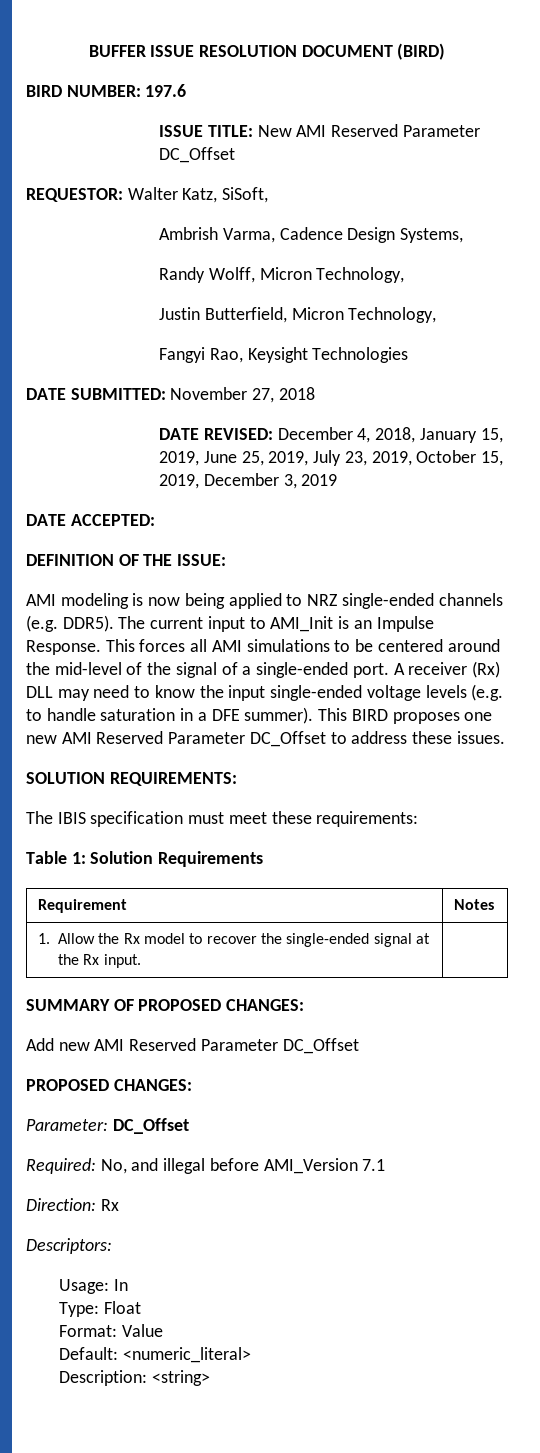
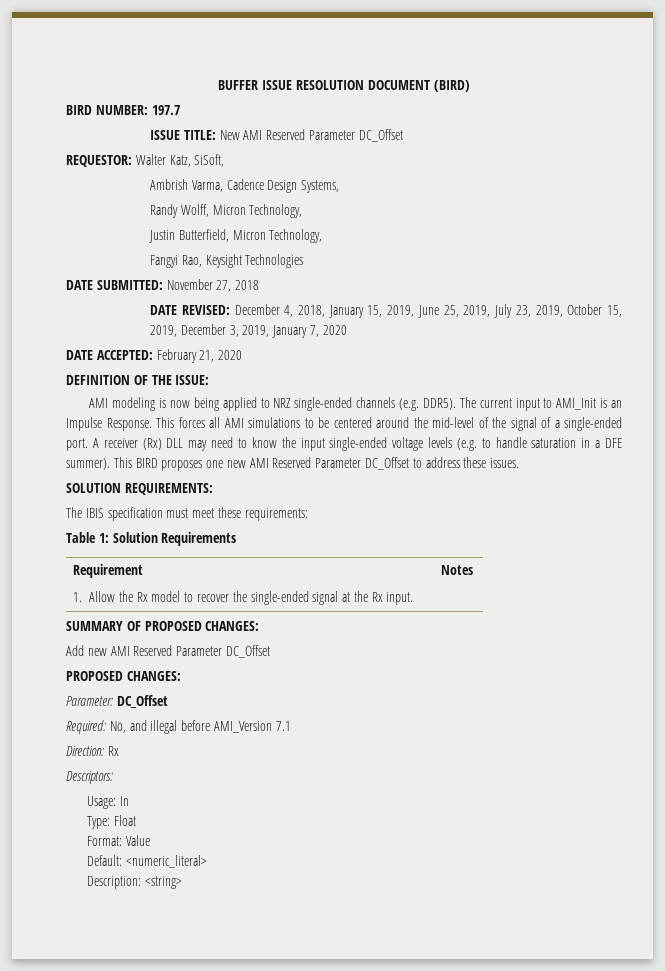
- BIRD NUMBER: 197.6
+ BIRD NUMBER: 197.7
- DATE REVISED: December 4, 2018, January 15, 2019, June 25, 2019, July 23, 2019, October 15, 2019, December 3, 2019
+ DATE REVISED: December 4, 2018, January 15, 2019, June 25, 2019, July 23, 2019, October 15, 2019, December 3, 2019, January 7, 2020
- DATE ACCEPTED:
+ DATE ACCEPTED: February 21, 2020

